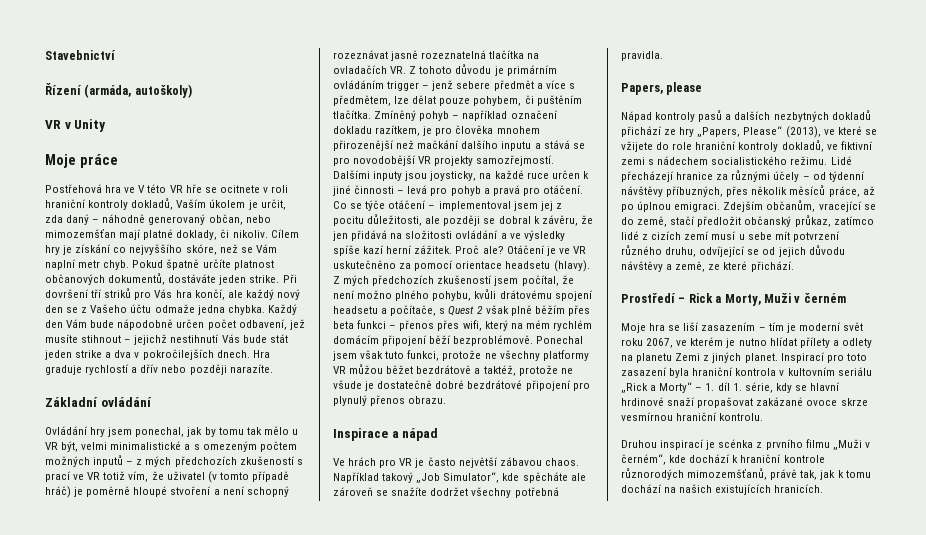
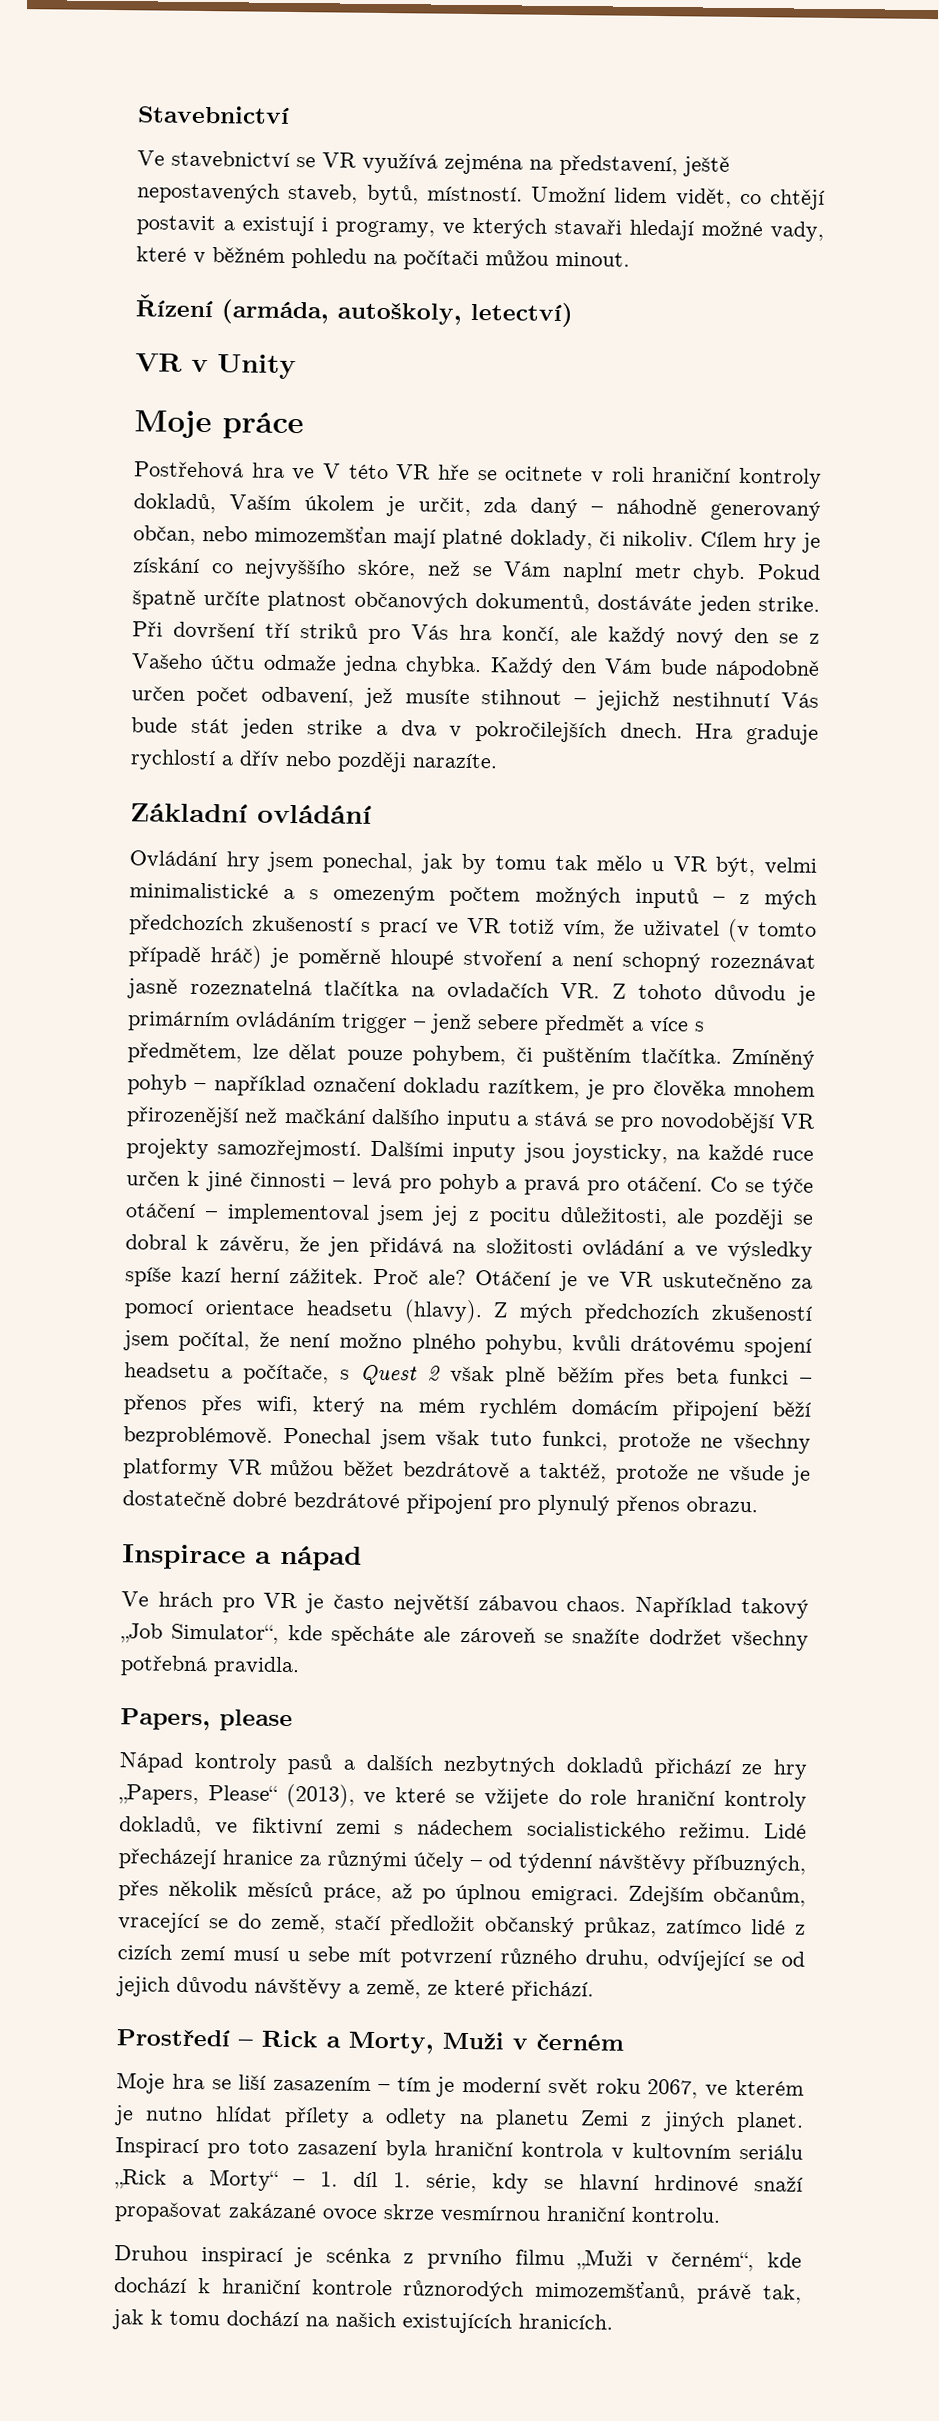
+ Ve stavebnictví se VR využívá zejména na představení, ještě nepostavených staveb, bytů, místností. Umožní lidem vidět, co chtějí postavit a existují i programy, ve kterých stavaři hledají možné vady, které v běžném pohledu na počítači můžou minout.
- Řízení (armáda, autoškoly)
+ Řízení (armáda, autoškoly, letectví)

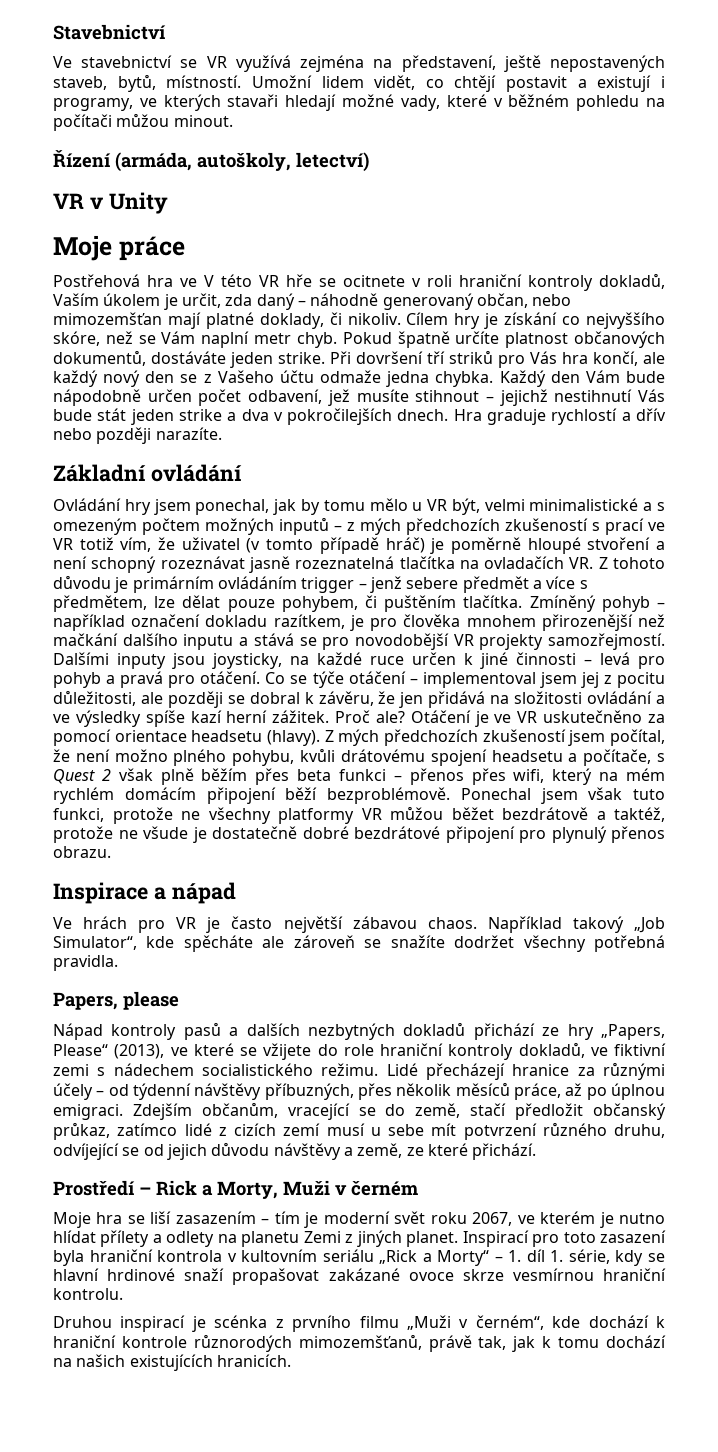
- Ovládání hry jsem ponechal, jak by tomu tak mělo u VR být, velmi minimalistické a s omezeným počtem možných inputů – z mých předchozích zkušeností s prací ve VR totiž vím, že uživatel (v tomto případě hráč) je poměrně hloupé stvoření a není schopný rozeznávat jasně rozeznatelná tlačítka na ovladačích VR. Z tohoto důvodu je primárním ovládáním trigger – jenž sebere předmět a více s předmětem, lze dělat pouze pohybem, či puštěním tlačítka.
+ Ovládání hry jsem ponechal, jak by tomu mělo u VR být, velmi minimalistické a s omezeným počtem možných inputů – z mých předchozích zkušeností s prací ve VR totiž vím, že uživatel (v tomto případě hráč) je poměrně hloupé stvoření a není schopný rozeznávat jasně rozeznatelná tlačítka na ovladačích VR. Z tohoto důvodu je primárním ovládáním trigger – jenž sebere předmět a více s předmětem, lze dělat pouze pohybem, či puštěním tlačítka.

